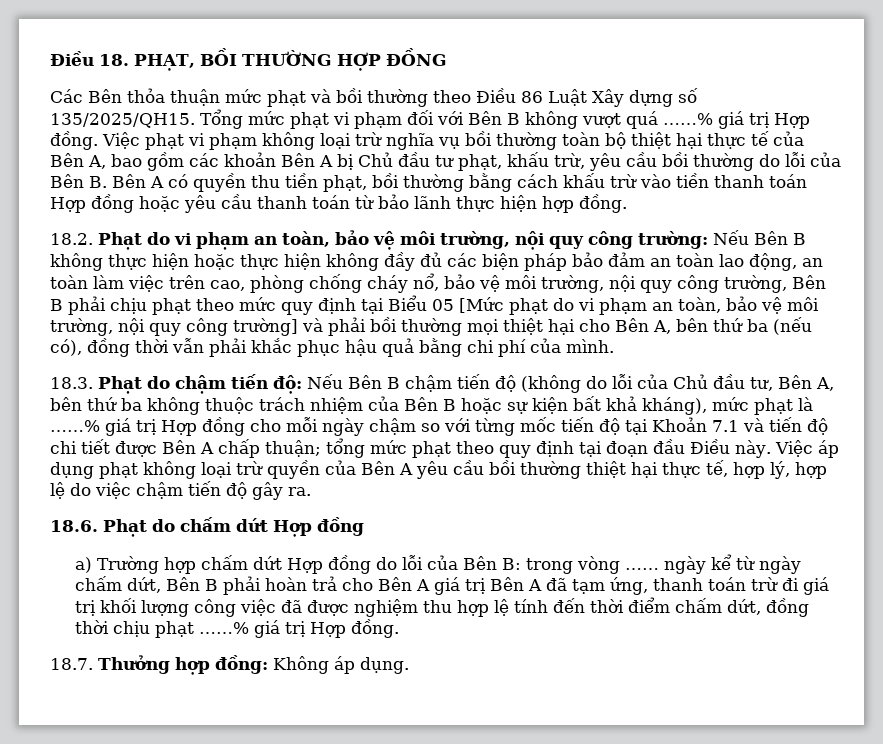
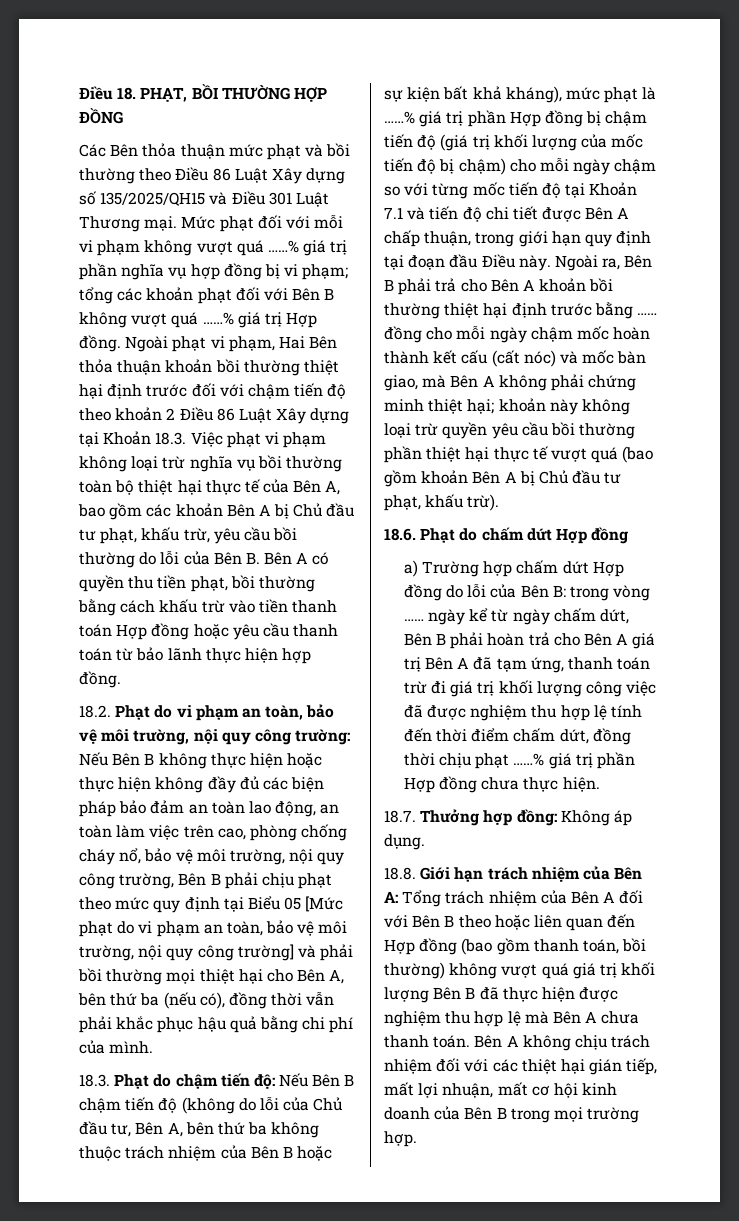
- Các Bên thỏa thuận mức phạt và bồi thường theo Điều 86 Luật Xây dựng số 135/2025/QH15. Tổng mức phạt vi phạm đối với Bên B không vượt quá ……% giá trị Hợp đồng.
+ Các Bên thỏa thuận mức phạt và bồi thường theo Điều 86 Luật Xây dựng số 135/2025/QH15 và Điều 301 Luật Thương mại. Mức phạt đối với mỗi vi phạm không vượt quá ……% giá trị phần nghĩa vụ hợp đồng bị vi phạm; tổng các khoản phạt đối với Bên B không vượt quá ……% giá trị Hợp đồng.
- Việc phạt vi phạm không loại trừ nghĩa vụ bồi thường toàn bộ thiệt hại thực tế của Bên A, bao gồm các khoản Bên A bị Chủ đầu tư phạt, khấu trừ, yêu cầu bồi thường do lỗi của Bên B. Bên A có quyền thu tiền phạt, bồi thường bằng cách khấu trừ vào tiền thanh toán Hợp đồng hoặc yêu cầu thanh toán từ bảo lãnh thực hiện hợp đồng.
+ Ngoài phạt vi phạm, Hai Bên thỏa thuận khoản bồi thường thiệt hại định trước đối với chậm tiến độ theo khoản 2 Điều 86 Luật Xây dựng tại Khoản 18.3. Việc phạt vi phạm không loại trừ nghĩa vụ bồi thường toàn bộ thiệt hại thực tế của Bên A, bao gồm các khoản Bên A bị Chủ đầu tư phạt, khấu trừ, yêu cầu bồi thường do lỗi của Bên B. Bên A có quyền thu tiền phạt, bồi thường bằng cách khấu trừ vào tiền thanh toán Hợp đồng hoặc yêu cầu thanh toán từ bảo lãnh thực hiện hợp đồng.
- Nếu Bên B chậm tiến độ (không do lỗi của Chủ đầu tư, Bên A, bên thứ ba không thuộc trách nhiệm của Bên B hoặc sự kiện bất khả kháng), mức phạt là ……% giá trị Hợp đồng cho mỗi ngày chậm so với từng mốc tiến độ tại Khoản 7.1 và tiến độ chi tiết được Bên A chấp thuận; tổng mức phạt theo quy định tại đoạn đầu Điều này.
+ Nếu Bên B chậm tiến độ (không do lỗi của Chủ đầu tư, Bên A, bên thứ ba không thuộc trách nhiệm của Bên B hoặc sự kiện bất khả kháng), mức phạt là ……% giá trị phần Hợp đồng bị chậm tiến độ (giá trị khối lượng của mốc tiến độ bị chậm) cho mỗi ngày chậm so với từng mốc tiến độ tại Khoản 7.1 và tiến độ chi tiết được Bên A chấp thuận, trong giới hạn quy định tại đoạn đầu Điều này.
- Việc áp dụng phạt không loại trừ quyền của Bên A yêu cầu bồi thường thiệt hại thực tế, hợp lý, hợp lệ do việc chậm tiến độ gây ra.
+ Ngoài ra, Bên B phải trả cho Bên A khoản bồi thường thiệt hại định trước bằng …… đồng cho mỗi ngày chậm mốc hoàn thành kết cấu (cất nóc) và mốc bàn giao, mà Bên A không phải chứng minh thiệt hại; khoản này không loại trừ quyền yêu cầu bồi thường phần thiệt hại thực tế vượt quá (bao gồm khoản Bên A bị Chủ đầu tư phạt, khấu trừ).
- trong vòng …… ngày kể từ ngày chấm dứt, Bên B phải hoàn trả cho Bên A giá trị Bên A đã tạm ứng, thanh toán trừ đi giá trị khối lượng công việc đã được nghiệm thu hợp lệ tính đến thời điểm chấm dứt, đồng thời chịu phạt ……% giá trị Hợp đồng.
+ trong vòng …… ngày kể từ ngày chấm dứt, Bên B phải hoàn trả cho Bên A giá trị Bên A đã tạm ứng, thanh toán trừ đi giá trị khối lượng công việc đã được nghiệm thu hợp lệ tính đến thời điểm chấm dứt, đồng thời chịu phạt ……% giá trị phần Hợp đồng chưa thực hiện.
+ 18.8. Giới hạn trách nhiệm của Bên A: Tổng trách nhiệm của Bên A đối với Bên B theo hoặc liên quan đến Hợp đồng (bao gồm thanh toán, bồi thường) không vượt quá giá trị khối lượng Bên B đã thực hiện được nghiệm thu hợp lệ mà Bên A chưa thanh toán. Bên A không chịu trách nhiệm đối với các thiệt hại gián tiếp, mất lợi nhuận, mất cơ hội kinh doanh của Bên B trong mọi trường hợp.

